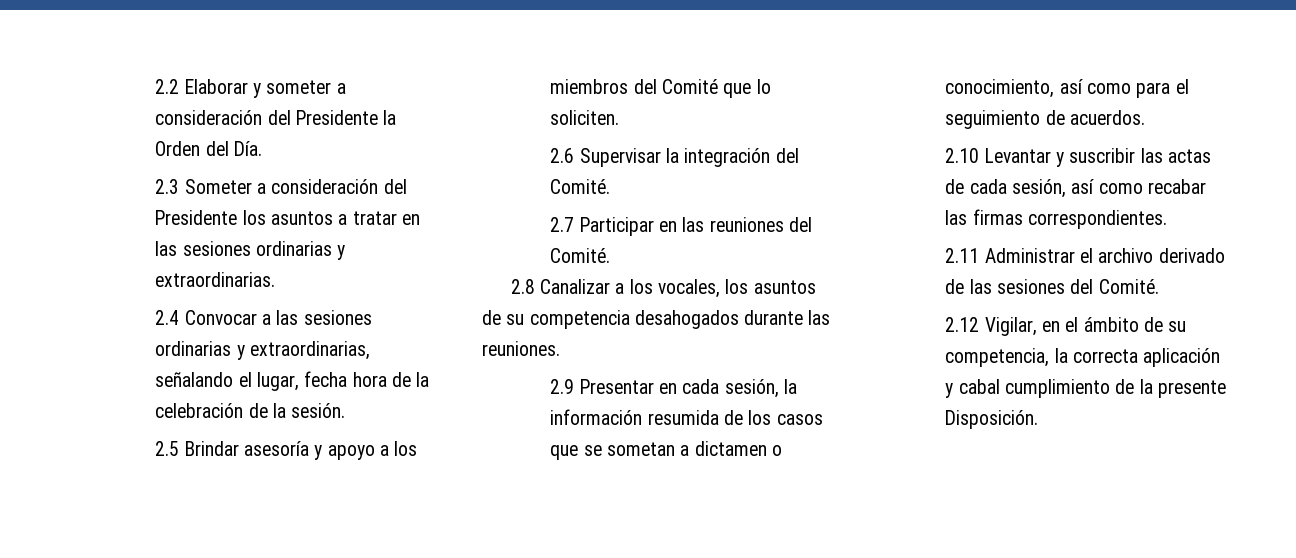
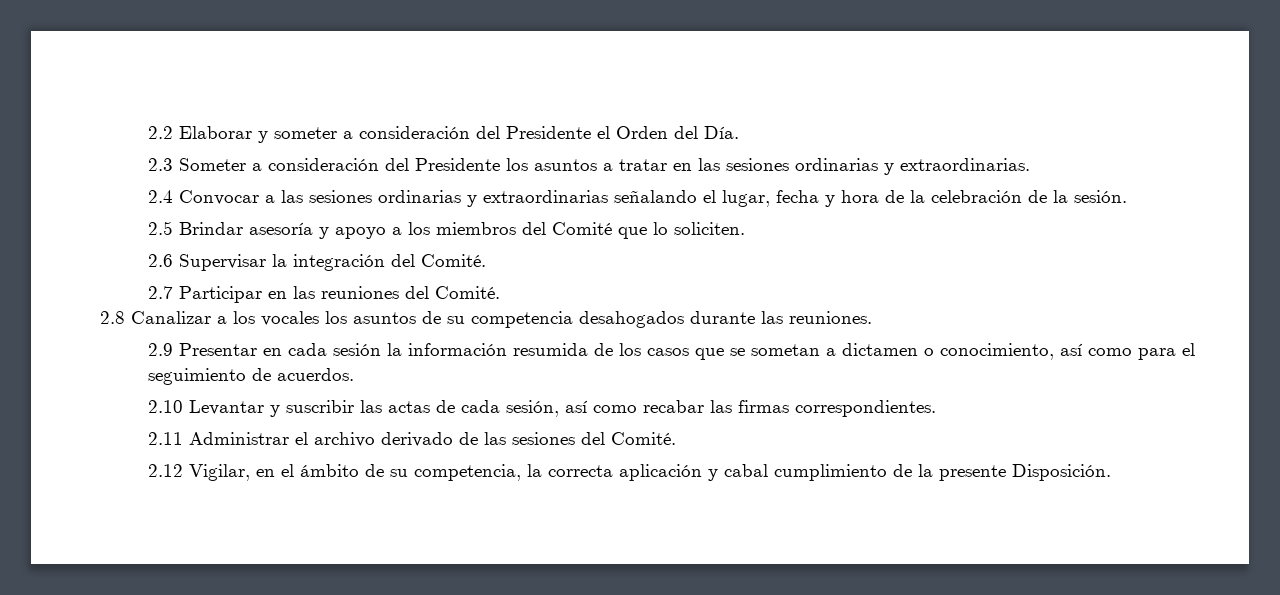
- 2.2 Elaborar y someter a consideración del Presidente la Orden del Día.
+ 2.2 Elaborar y someter a consideración del Presidente el Orden del Día.
- 2.4 Convocar a las sesiones ordinarias y extraordinarias, señalando el lugar, fecha hora de la celebración de la sesión.
+ 2.4 Convocar a las sesiones ordinarias y extraordinarias señalando el lugar, fecha y hora de la celebración de la sesión.
- 2.8 Canalizar a los vocales, los asuntos de su competencia desahogados durante las reuniones.
+ 2.8 Canalizar a los vocales los asuntos de su competencia desahogados durante las reuniones.
- 2.9 Presentar en cada sesión, la información resumida de los casos que se sometan a dictamen o conocimiento, así como para el seguimiento de acuerdos.
+ 2.9 Presentar en cada sesión la información resumida de los casos que se sometan a dictamen o conocimiento, así como para el seguimiento de acuerdos.

